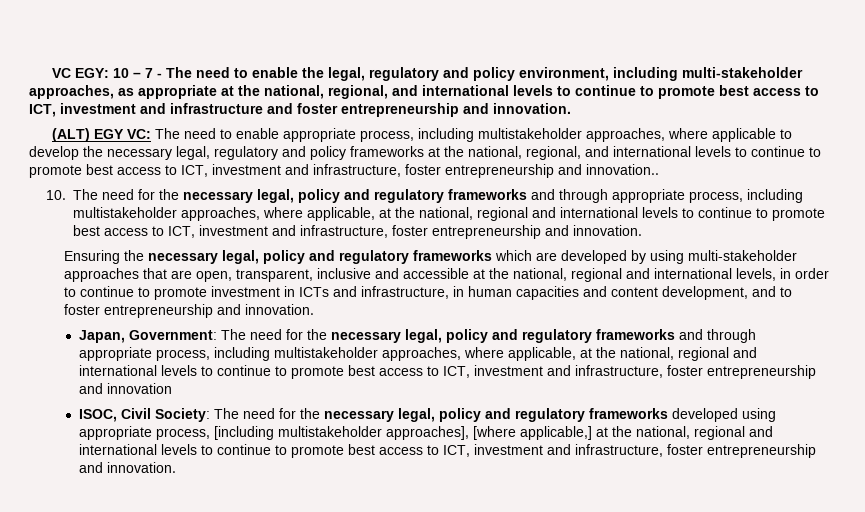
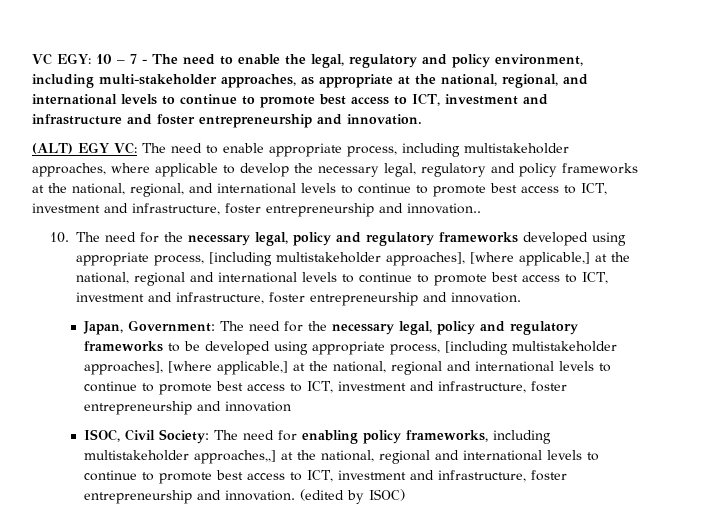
- 10. The need for the necessary legal, policy and regulatory frameworks and through appropriate process, including multistakeholder approaches, where applicable, at the national, regional and international levels to continue to promote best access to ICT, investment and infrastructure, foster entrepreneurship and innovation.
- Ensuring the necessary legal, policy and regulatory frameworks which are developed by using multi-stakeholder approaches that are open, transparent, inclusive and accessible at the national, regional and international levels, in order to continue to promote investment in ICTs and infrastructure, in human capacities and content development, and to foster entrepreneurship and innovation.
- Japan, Government: The need for the necessary legal, policy and regulatory frameworks and through appropriate process, including multistakeholder approaches, where applicable, at the national, regional and international levels to continue to promote best access to ICT, investment and infrastructure, foster entrepreneurship and innovation
- ISOC, Civil Society: The need for the necessary legal, policy and regulatory frameworks developed using appropriate process, [including multistakeholder approaches], [where applicable,] at the national, regional and international levels to continue to promote best access to ICT, investment and infrastructure, foster entrepreneurship and innovation.
+ 10. The need for the necessary legal, policy and regulatory frameworks developed using appropriate process, [including multistakeholder approaches], [where applicable,] at the national, regional and international levels to continue to promote best access to ICT, investment and infrastructure, foster entrepreneurship and innovation.
+ Japan, Government: The need for the necessary legal, policy and regulatory frameworks to be developed using appropriate process, [including multistakeholder approaches], [where applicable,] at the national, regional and international levels to continue to promote best access to ICT, investment and infrastructure, foster entrepreneurship and innovation
+ ISOC, Civil Society: The need for enabling policy frameworks, including multistakeholder approaches,,] at the national, regional and international levels to continue to promote best access to ICT, investment and infrastructure, foster entrepreneurship and innovation. (edited by ISOC)

